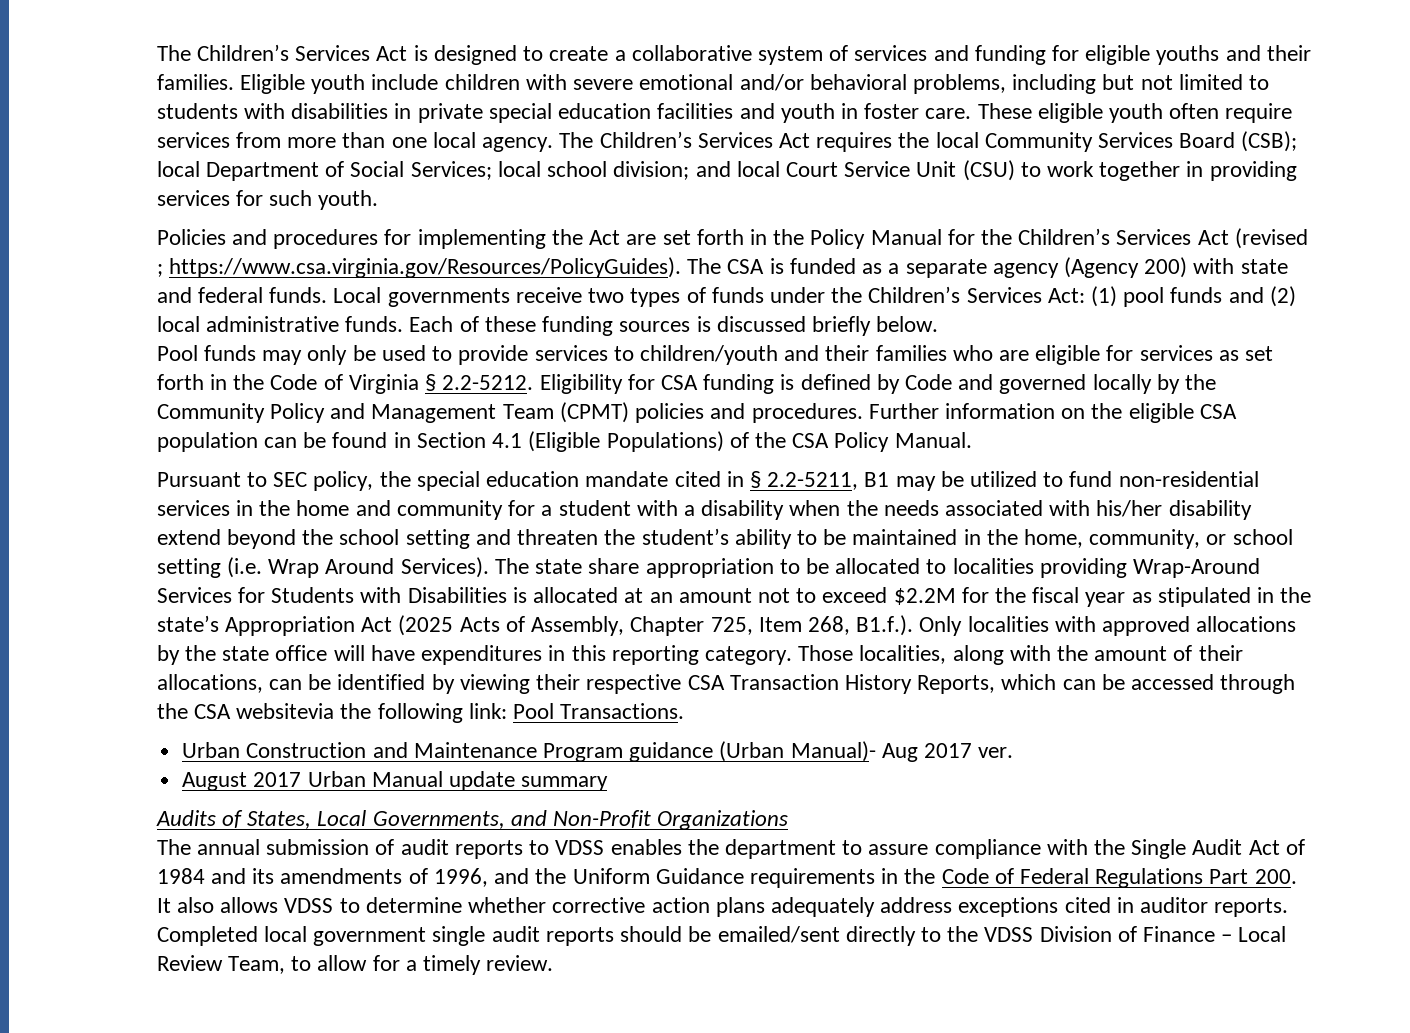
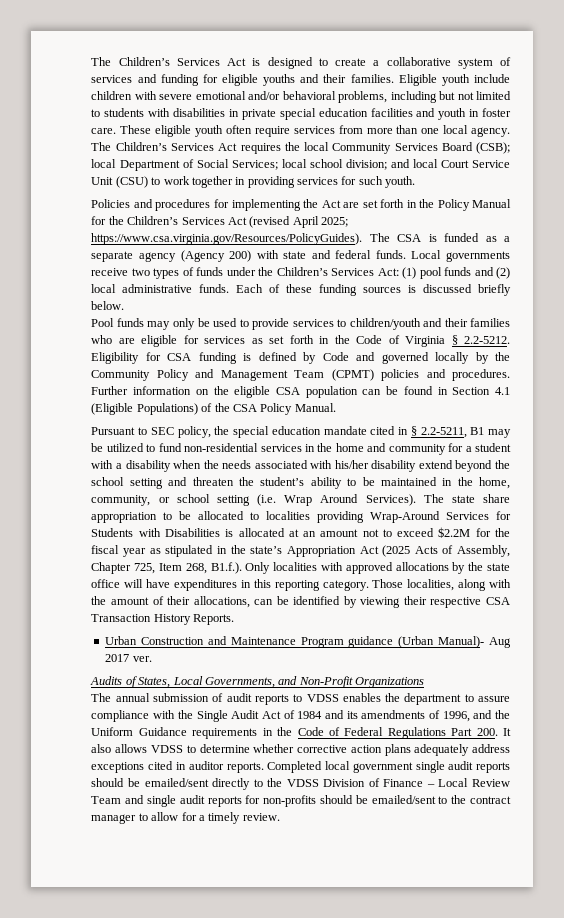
- Policies and procedures for implementing the Act are set forth in the Policy Manual for the Children’s Services Act (revised ; https://www.csa.virginia.gov/Resources/PolicyGuides). The CSA is funded as a separate agency (Agency 200) with state and federal funds.
+ Policies and procedures for implementing the Act are set forth in the Policy Manual for the Children’s Services Act (revised April 2025; https://www.csa.virginia.gov/Resources/PolicyGuides). The CSA is funded as a separate agency (Agency 200) with state and federal funds.
- Those localities, along with the amount of their allocations, can be identified by viewing their respective CSA Transaction History Reports, which can be accessed through the CSA websitevia the following link: Pool Transactions.
+ Those localities, along with the amount of their allocations, can be identified by viewing their respective CSA Transaction History Reports.
- August 2017 Urban Manual update summary
- Completed local government single audit reports should be emailed/sent directly to the VDSS Division of Finance – Local Review Team, to allow for a timely review.
+ Completed local government single audit reports should be emailed/sent directly to the VDSS Division of Finance – Local Review Team and single audit reports for non-profits should be emailed/sent to the contract manager to allow for a timely review.

